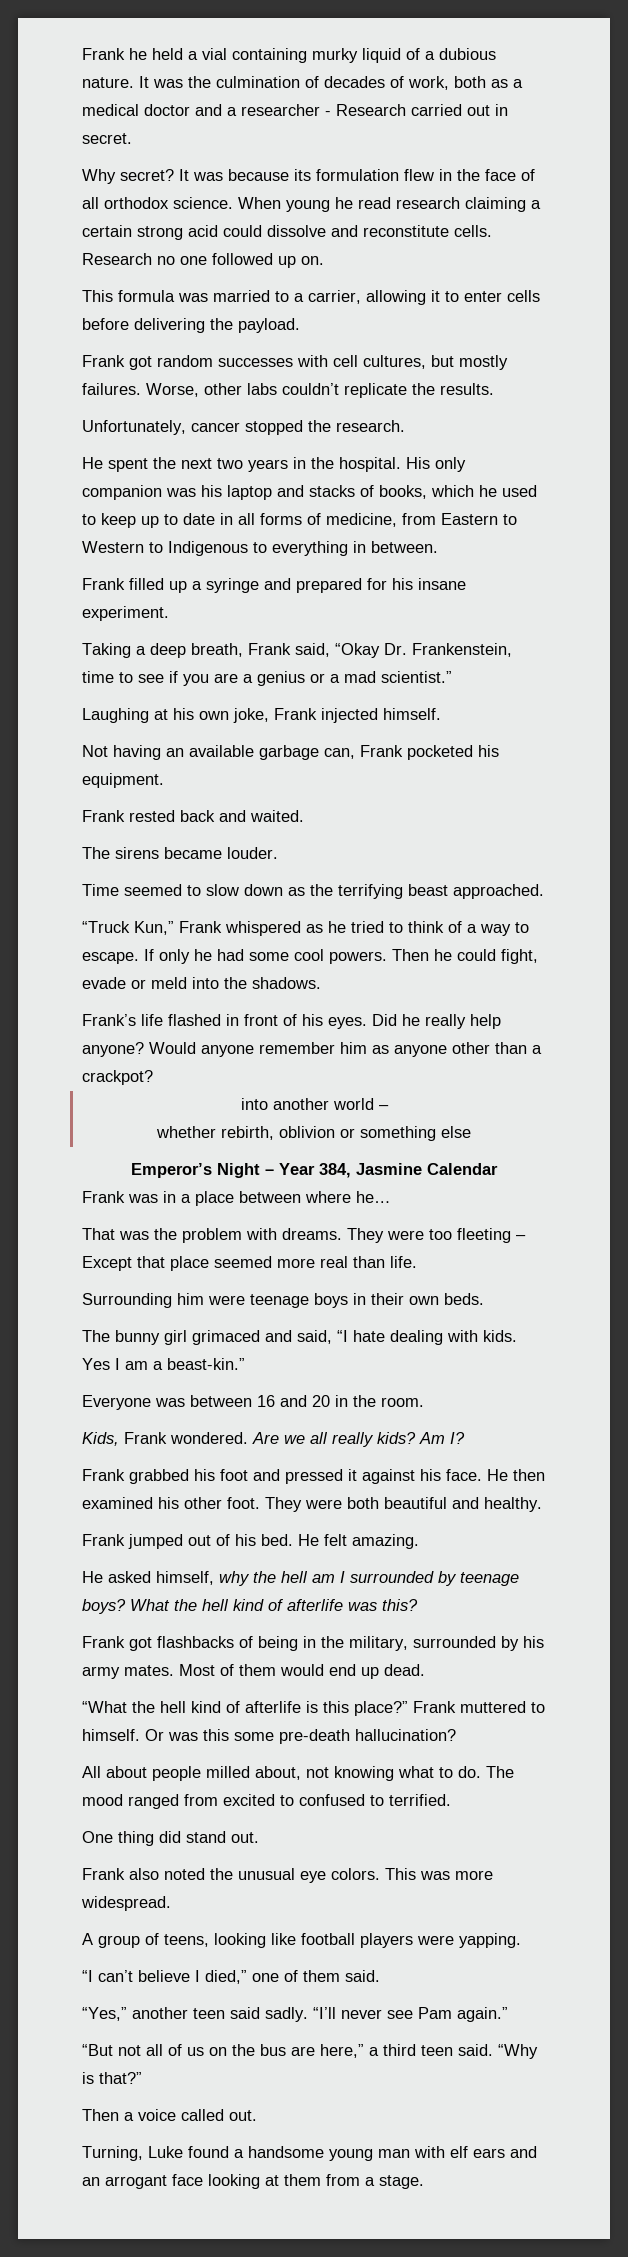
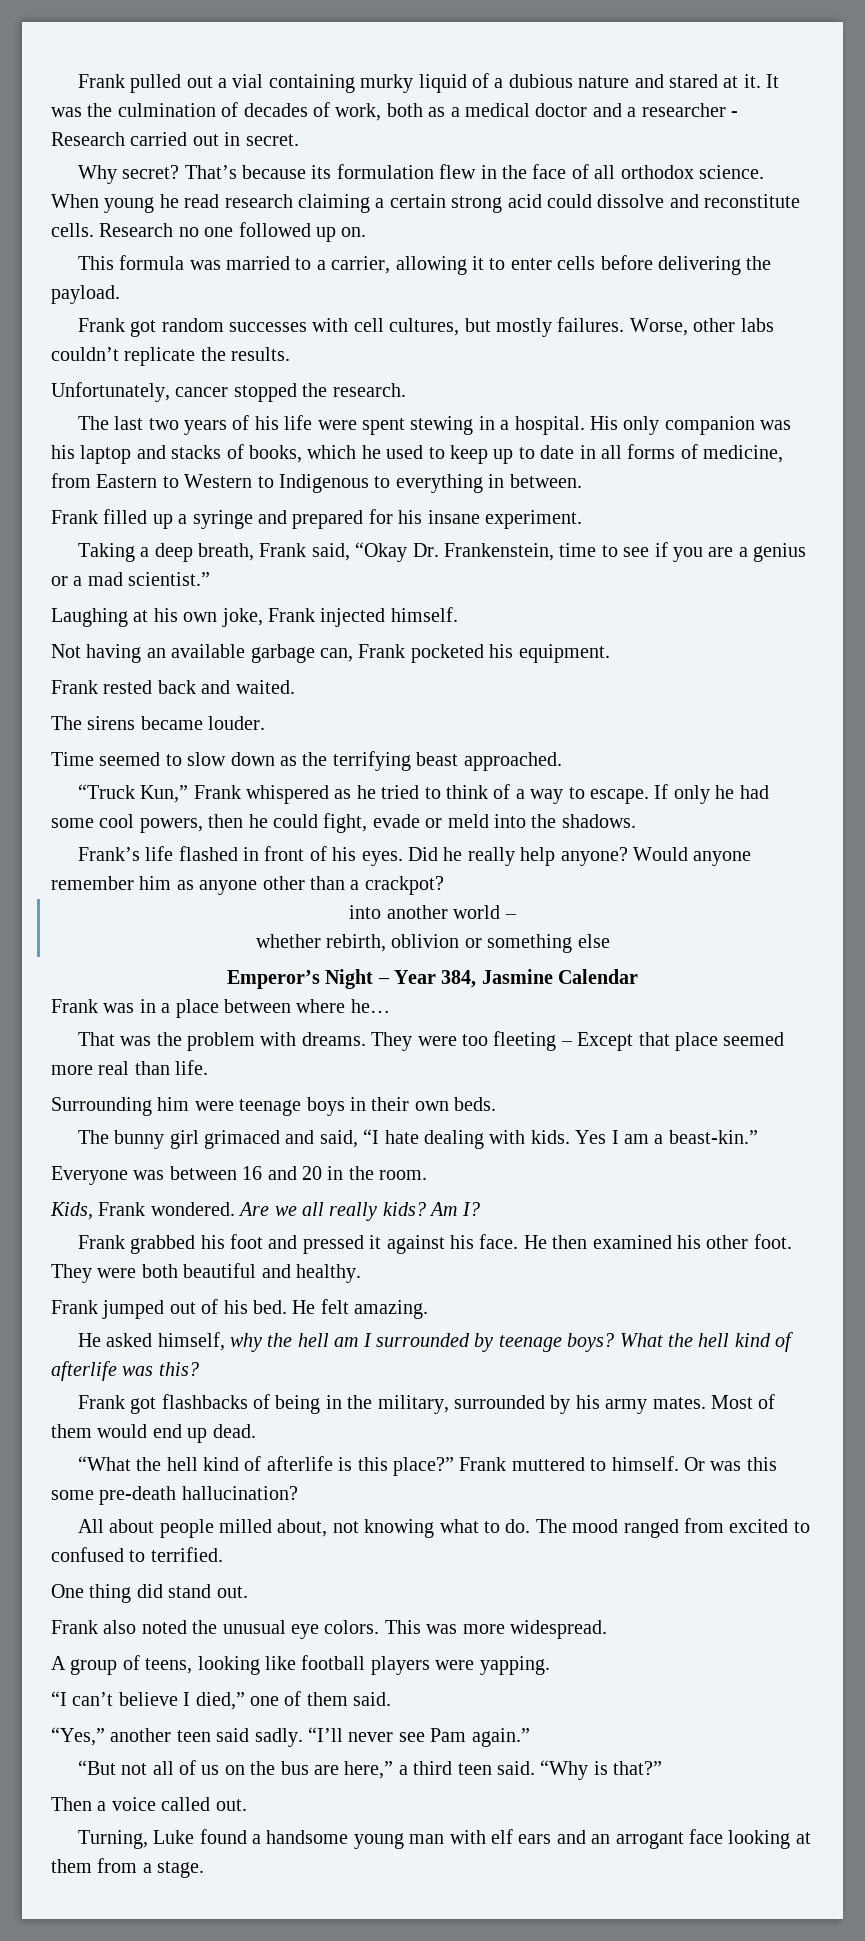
- Frank he held a vial containing murky liquid of a dubious nature.
+ Frank pulled out a vial containing murky liquid of a dubious nature and stared at it.
- It was because its formulation flew in the face of all orthodox science.
+ That’s because its formulation flew in the face of all orthodox science.
- He spent the next two years in the hospital.
+ The last two years of his life were spent stewing in a hospital.
- If only he had some cool powers. Then he could fight, evade or meld into the shadows.
+ If only he had some cool powers, then he could fight, evade or meld into the shadows.

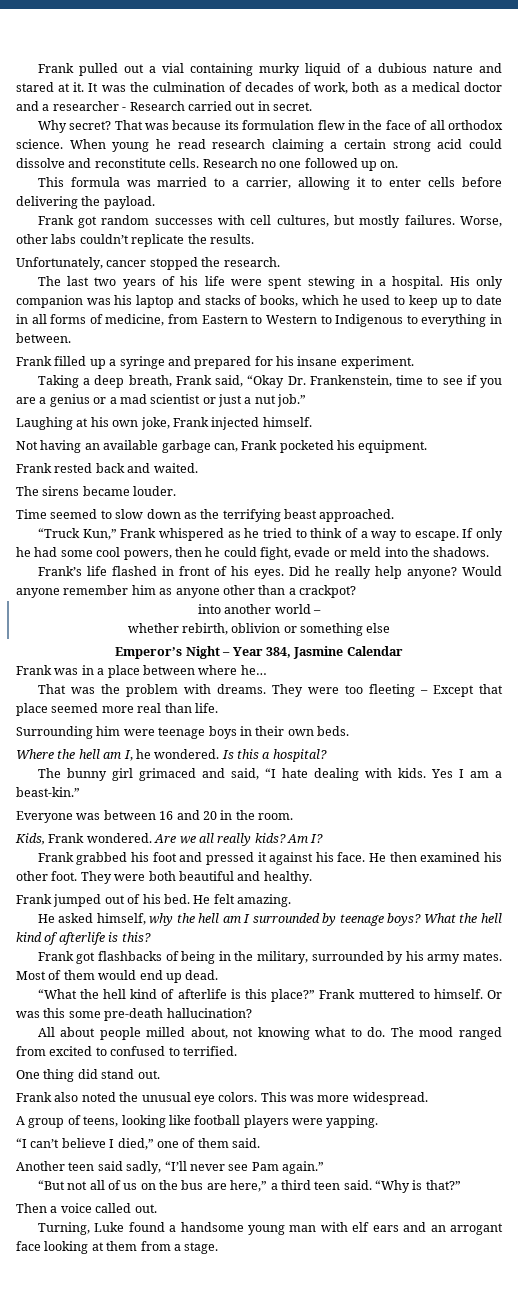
- That’s because its formulation flew in the face of all orthodox science.
+ That was because its formulation flew in the face of all orthodox science.
- Taking a deep breath, Frank said, “Okay Dr. Frankenstein, time to see if you are a genius or a mad scientist.”
+ Taking a deep breath, Frank said, “Okay Dr. Frankenstein, time to see if you are a genius or a mad scientist or just a nut job.”
+ Where the hell am I, he wondered. Is this a hospital?
- What the hell kind of afterlife was this?
+ What the hell kind of afterlife is this?
- “Yes,” another teen said sadly. “I’ll never see Pam again.”
+ Another teen said sadly, “I’ll never see Pam again.”

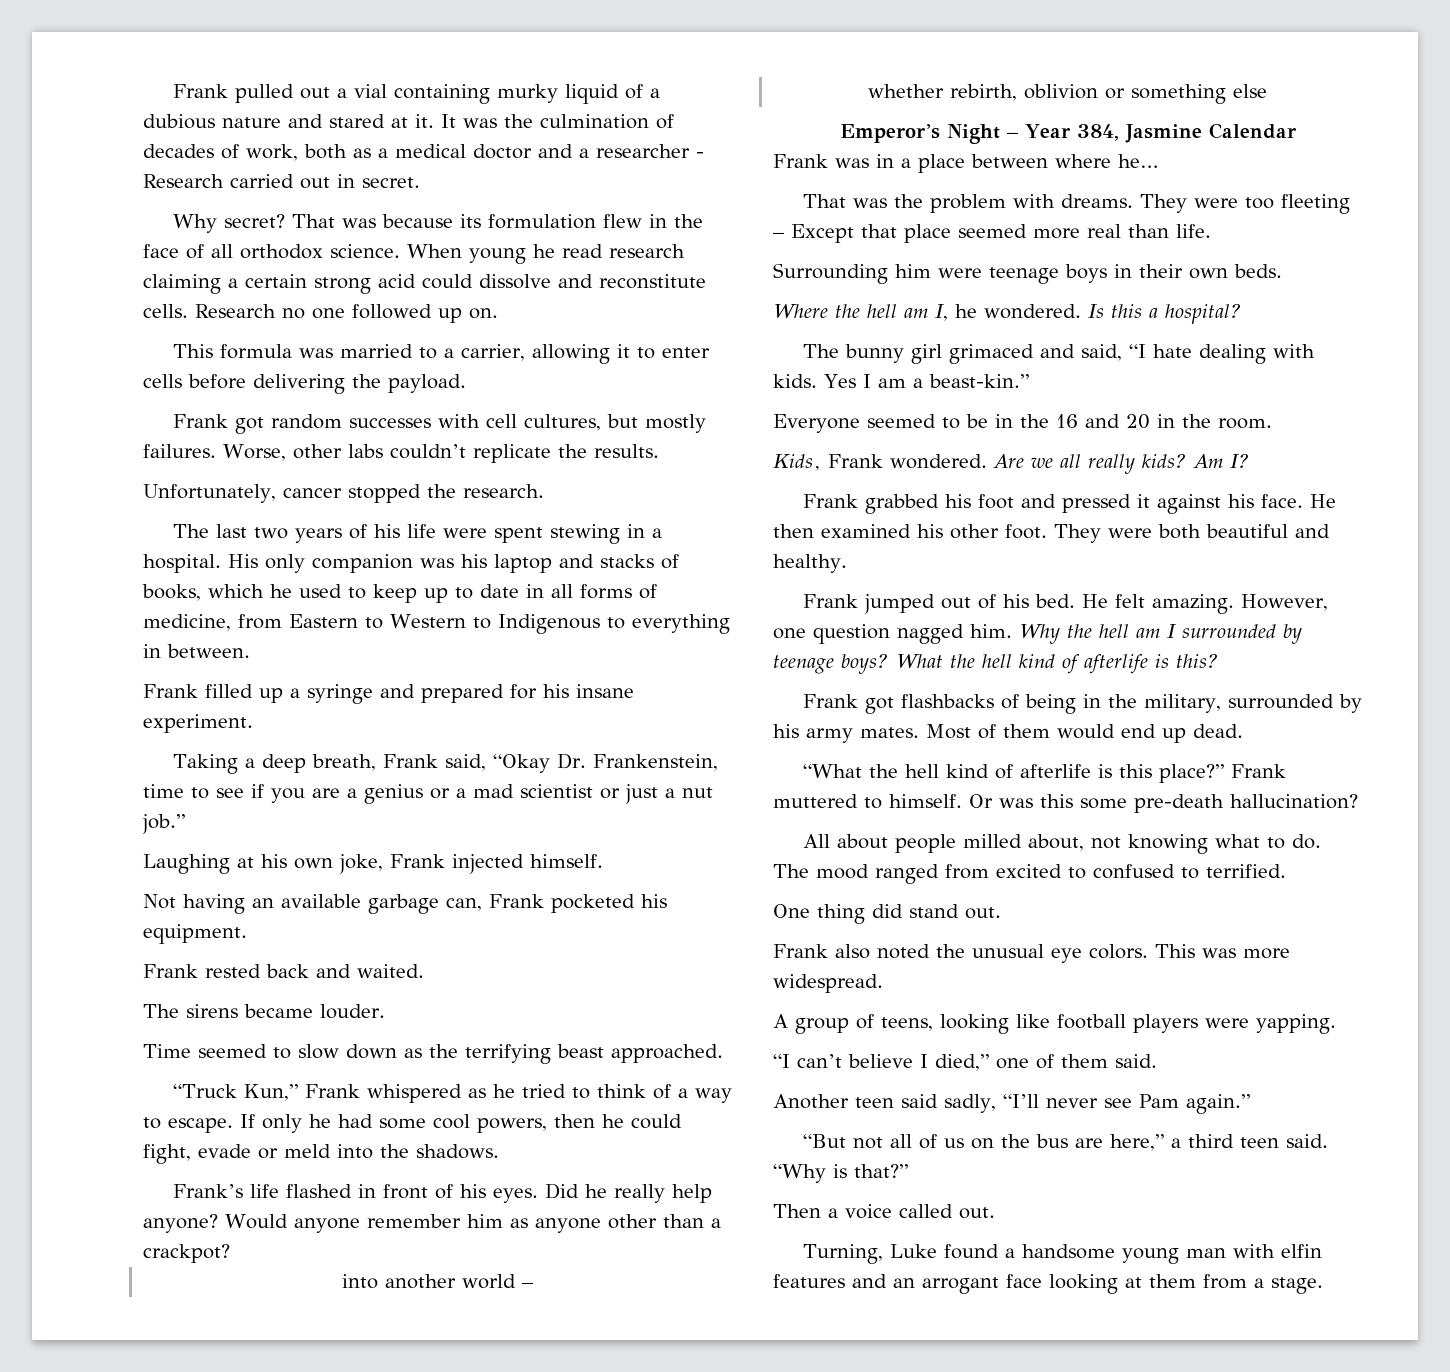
- Everyone was between 16 and 20 in the room.
+ Everyone seemed to be in the 16 and 20 in the room.
- He felt amazing.
- He asked himself, why the hell am I surrounded by teenage boys?
+ He felt amazing. However, one question nagged him. Why the hell am I surrounded by teenage boys?
- Turning, Luke found a handsome young man with elf ears and an arrogant face looking at them from a stage.
+ Turning, Luke found a handsome young man with elfin features and an arrogant face looking at them from a stage.

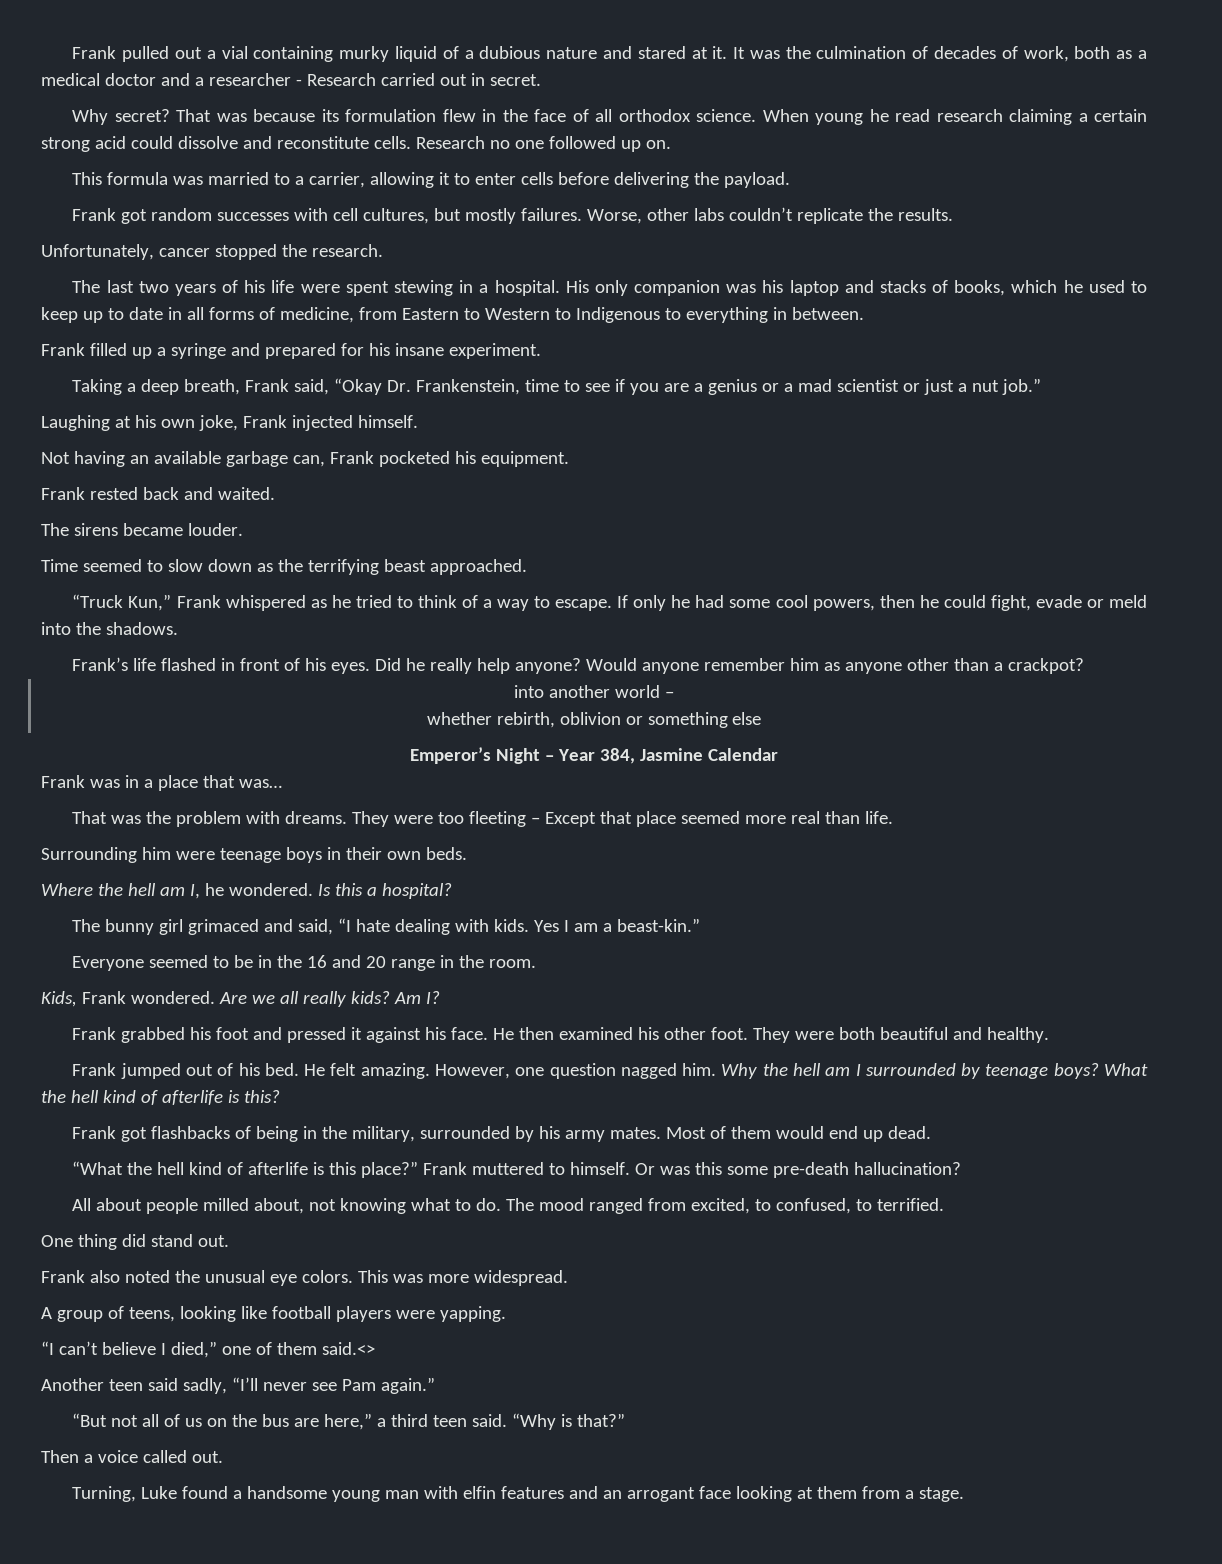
- Frank was in a place between where he…
+ Frank was in a place that was…
- Everyone seemed to be in the 16 and 20 in the room.
+ Everyone seemed to be in the 16 and 20 range in the room.
- The mood ranged from excited to confused to terrified.
+ The mood ranged from excited, to confused, to terrified.
- “I can’t believe I died,” one of them said.
+ “I can’t believe I died,” one of them said.<>

